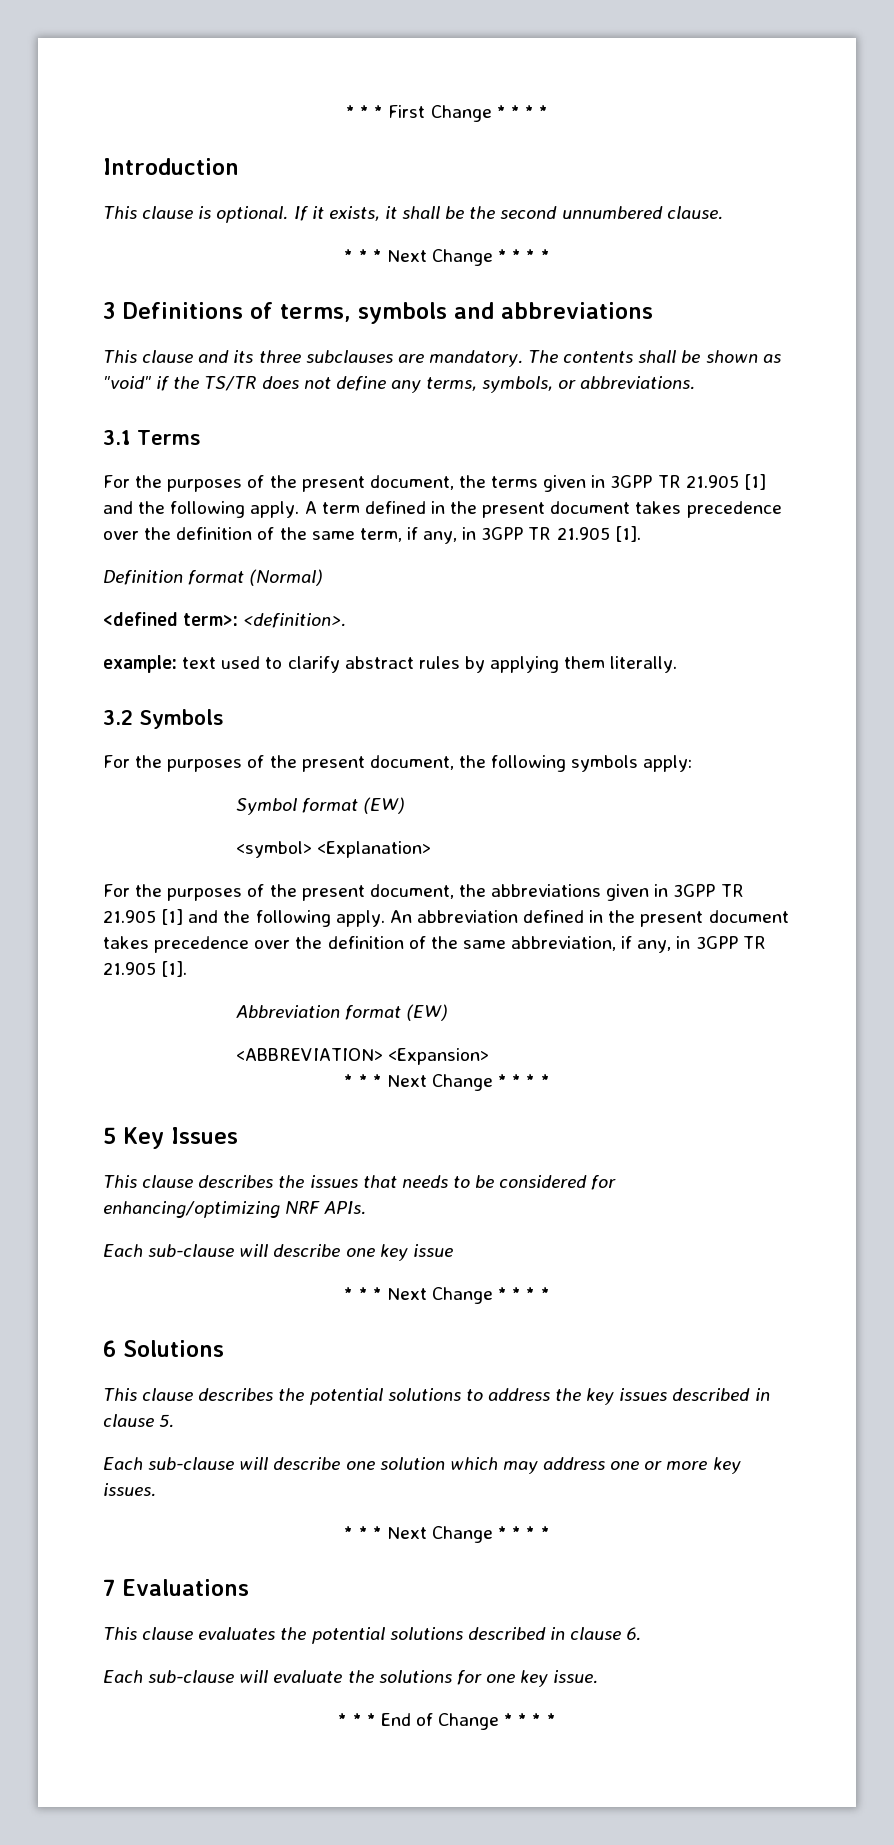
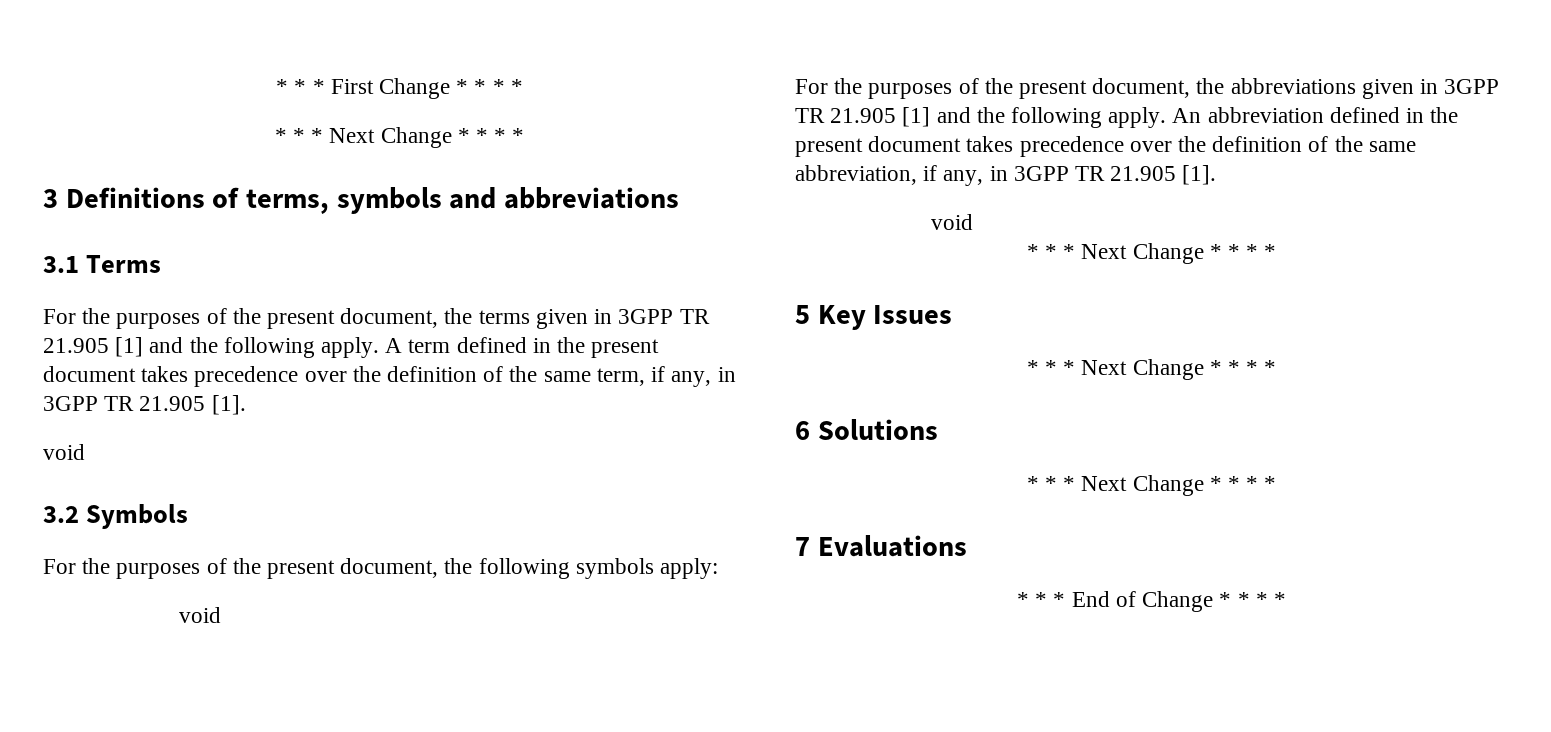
- Introduction
- This clause is optional. If it exists, it shall be the second unnumbered clause.
- This clause and its three subclauses are mandatory. The contents shall be shown as "void" if the TS/TR does not define any terms, symbols, or abbreviations.
  A term defined in the present document takes precedence over the definition of the same term, if any, in 3GPP TR 21.905 [1].
- Definition format (Normal)
- <defined term>: <definition>.
- example: text used to clarify abstract rules by applying them literally.
+ void
  For the purposes of the present document, the following symbols apply:
- Symbol format (EW)
- <symbol> <Explanation>
+ void
  An abbreviation defined in the present document takes precedence over the definition of the same abbreviation, if any, in 3GPP TR 21.905 [1].
- Abbreviation format (EW)
- <ABBREVIATION> <Expansion>
+ void
- This clause describes the issues that needs to be considered for enhancing/optimizing NRF APIs.
- Each sub-clause will describe one key issue
- This clause describes the potential solutions to address the key issues described in clause 5.
- Each sub-clause will describe one solution which may address one or more key issues.
- This clause evaluates the potential solutions described in clause 6.
- Each sub-clause will evaluate the solutions for one key issue.

